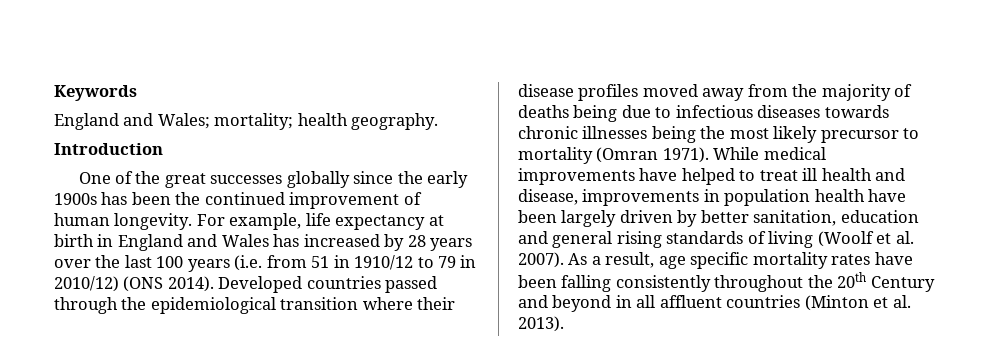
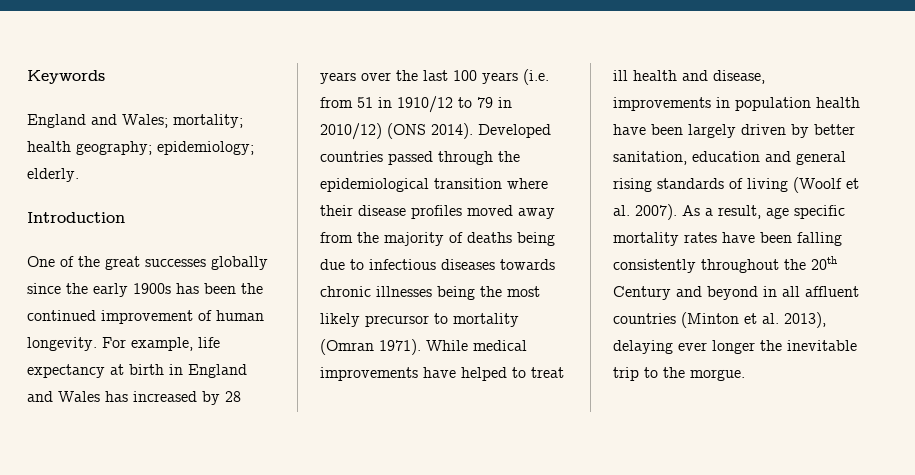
- England and Wales; mortality; health geography.
+ England and Wales; mortality; health geography; epidemiology; elderly.
- As a result, age specific mortality rates have been falling consistently throughout the 20th Century and beyond in all affluent countries (Minton et al. 2013).
+ As a result, age specific mortality rates have been falling consistently throughout the 20th Century and beyond in all affluent countries (Minton et al. 2013), delaying ever longer the inevitable trip to the morgue.

